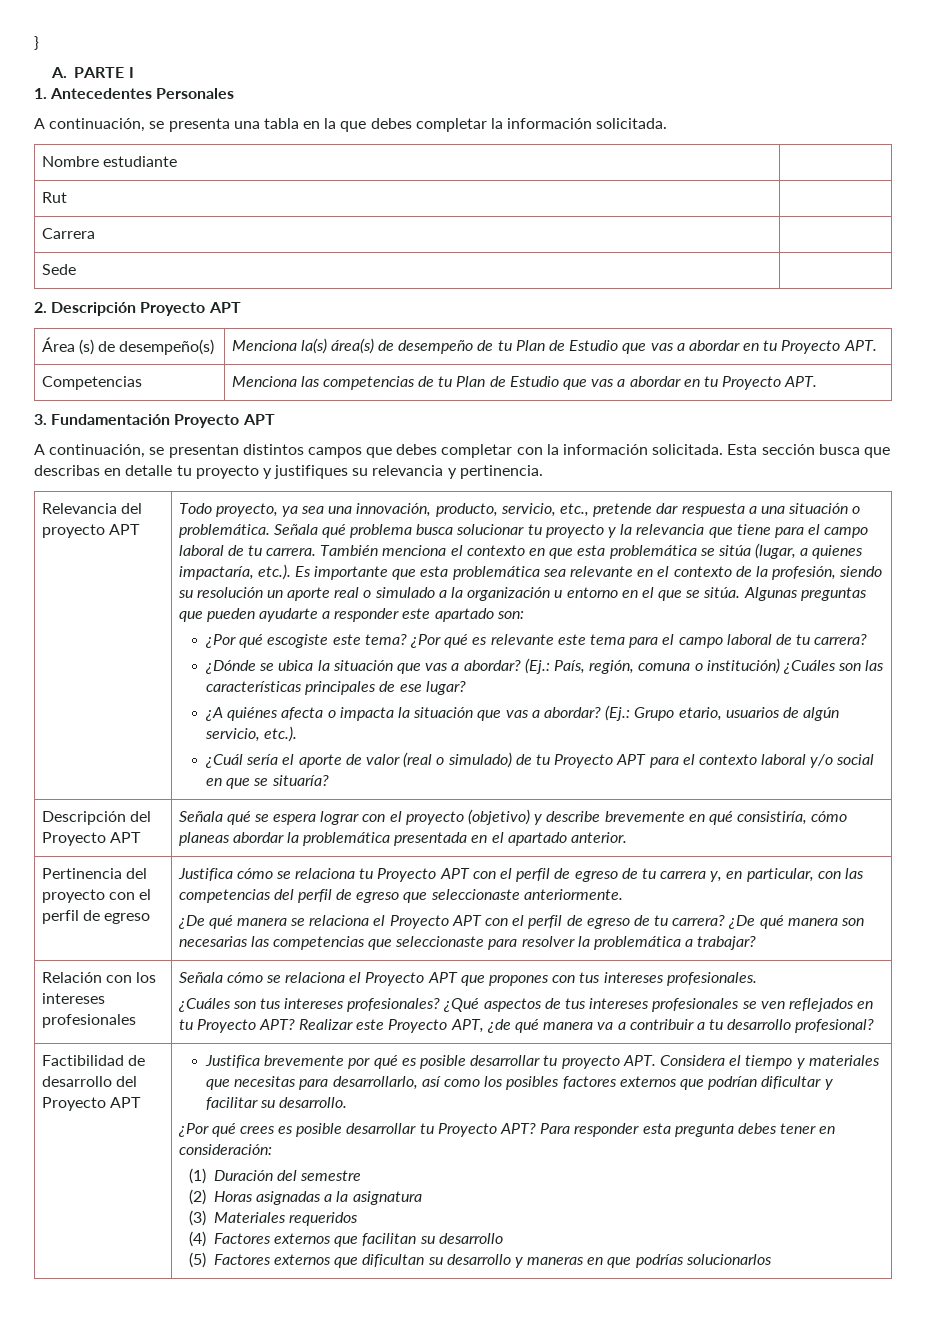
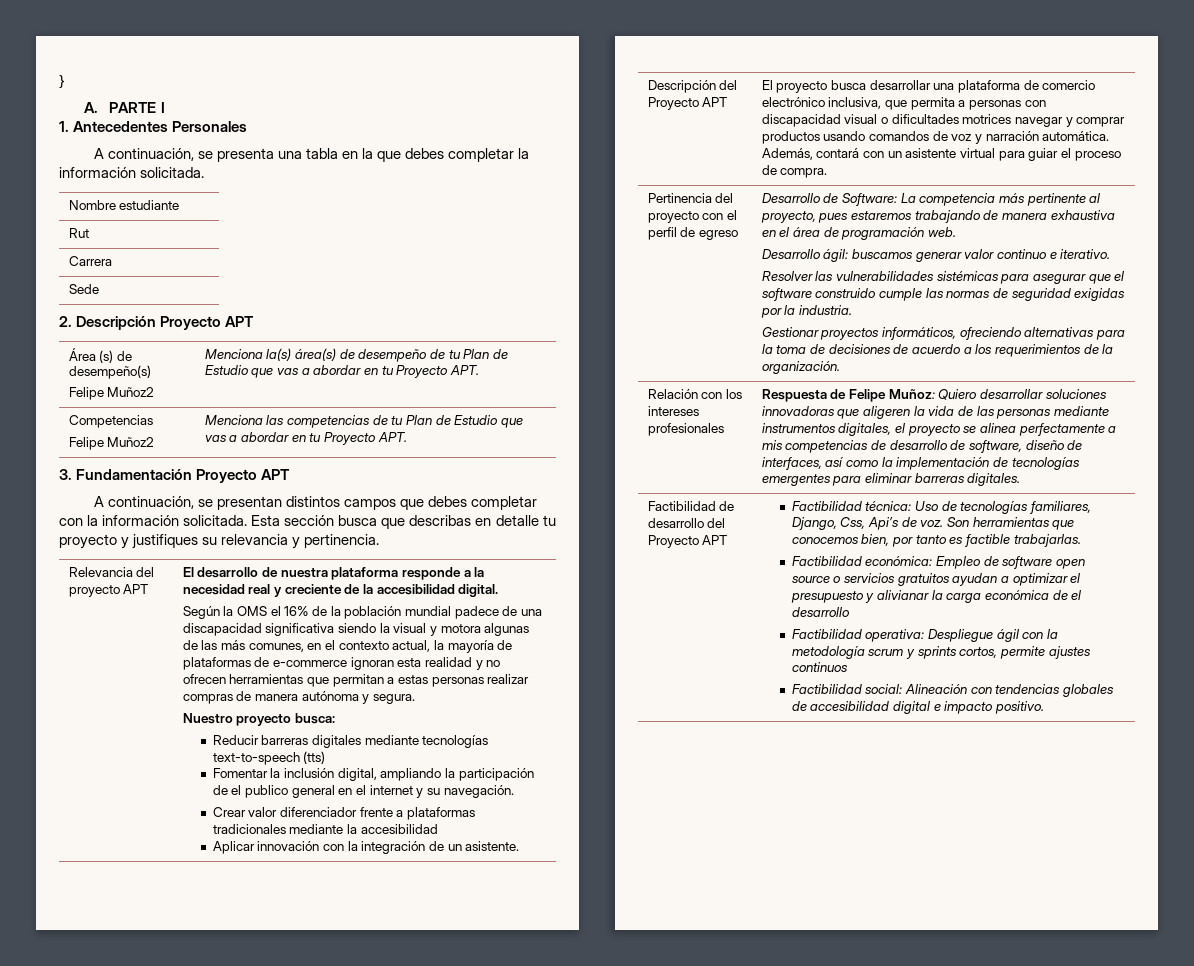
- Área (s) de desempeño(s) | Menciona la(s) área(s) de desempeño de tu Plan de Estudio que vas a abordar en tu Proyecto APT.
+ Área (s) de desempeño(s)
+ Felipe Muñoz2 | Menciona la(s) área(s) de desempeño de tu Plan de Estudio que vas a abordar en tu Proyecto APT.
- Competencias | Menciona las competencias de tu Plan de Estudio que vas a abordar en tu Proyecto APT.
+ Competencias
+ Felipe Muñoz2 | Menciona las competencias de tu Plan de Estudio que vas a abordar en tu Proyecto APT.
- Todo proyecto, ya sea una innovación, producto, servicio, etc., pretende dar respuesta a una situación o problemática. Señala qué problema busca solucionar tu proyecto y la relevancia que tiene para el campo laboral de tu carrera. También menciona el contexto en que esta problemática se sitúa (lugar, a quienes impactaría, etc.). Es importante que esta problemática sea relevante en el contexto de la profesión, siendo su resolución un aporte real o simulado a la organización u entorno en el que se sitúa. Algunas preguntas que pueden ayudarte a responder este apartado son:
- ¿Por qué escogiste este tema? ¿Por qué es relevante este tema para el campo laboral de tu carrera?
- ¿Dónde se ubica la situación que vas a abordar? (Ej.: País, región, comuna o institución) ¿Cuáles son las características principales de ese lugar?
- ¿A quiénes afecta o impacta la situación que vas a abordar? (Ej.: Grupo etario, usuarios de algún servicio, etc.).
- ¿Cuál sería el aporte de valor (real o simulado) de tu Proyecto APT para el contexto laboral y/o social en que se situaría?
- Descripción del Proyecto APT | Señala qué se espera lograr con el proyecto (objetivo) y describe brevemente en qué consistiría, cómo planeas abordar la problemática presentada en el apartado anterior.
+ El desarrollo de nuestra plataforma responde a la necesidad real y creciente de la accesibilidad digital.
+ Según la OMS el 16% de la población mundial padece de una discapacidad significativa siendo la visual y motora algunas de las más comunes, en el contexto actual, la mayoría de plataformas de e-commerce ignoran esta realidad y no ofrecen herramientas que permitan a estas personas realizar compras de manera autónoma y segura.
+ Nuestro proyecto busca:
+ Reducir barreras digitales mediante tecnologías text-to-speech (tts)
+ Fomentar la inclusión digital, ampliando la participación de el publico general en el internet y su navegación.
+ Crear valor diferenciador frente a plataformas tradicionales mediante la accesibilidad
+ Aplicar innovación con la integración de un asistente.
+ Descripción del Proyecto APT | El proyecto busca desarrollar una plataforma de comercio electrónico inclusiva, que permita a personas con discapacidad visual o dificultades motrices navegar y comprar productos usando comandos de voz y narración automática. Además, contará con un asistente virtual para guiar el proceso de compra.
- Justifica cómo se relaciona tu Proyecto APT con el perfil de egreso de tu carrera y, en particular, con las competencias del perfil de egreso que seleccionaste anteriormente.
- ¿De qué manera se relaciona el Proyecto APT con el perfil de egreso de tu carrera? ¿De qué manera son necesarias las competencias que seleccionaste para resolver la problemática a trabajar?
+ Desarrollo de Software: La competencia más pertinente al proyecto, pues estaremos trabajando de manera exhaustiva en el área de programación web.
+ Desarrollo ágil: buscamos generar valor continuo e iterativo.
+ Resolver las vulnerabilidades sistémicas para asegurar que el software construido cumple las normas de seguridad exigidas por la industria.
+ Gestionar proyectos informáticos, ofreciendo alternativas para la toma de decisiones de acuerdo a los requerimientos de la organización.
- Señala cómo se relaciona el Proyecto APT que propones con tus intereses profesionales.
- ¿Cuáles son tus intereses profesionales? ¿Qué aspectos de tus intereses profesionales se ven reflejados en tu Proyecto APT? Realizar este Proyecto APT, ¿de qué manera va a contribuir a tu desarrollo profesional?
+ Respuesta de Felipe Muñoz: Quiero desarrollar soluciones innovadoras que aligeren la vida de las personas mediante instrumentos digitales, el proyecto se alinea perfectamente a mis competencias de desarrollo de software, diseño de interfaces, así como la implementación de tecnologías emergentes para eliminar barreras digitales.
- Justifica brevemente por qué es posible desarrollar tu proyecto APT. Considera el tiempo y materiales que necesitas para desarrollarlo, así como los posibles factores externos que podrían dificultar y facilitar su desarrollo.
- ¿Por qué crees es posible desarrollar tu Proyecto APT? Para responder esta pregunta debes tener en consideración:
- (1) Duración del semestre
- (2) Horas asignadas a la asignatura
- (3) Materiales requeridos
- (4) Factores externos que facilitan su desarrollo
- (5) Factores externos que dificultan su desarrollo y maneras en que podrías solucionarlos
+ Factibilidad técnica: Uso de tecnologías familiares, Django, Css, Api’s de voz. Son herramientas que conocemos bien, por tanto es factible trabajarlas.
+ Factibilidad económica: Empleo de software open source o servicios gratuitos ayudan a optimizar el presupuesto y alivianar la carga económica de el desarrollo
+ Factibilidad operativa: Despliegue ágil con la metodología scrum y sprints cortos, permite ajustes continuos
+ Factibilidad social: Alineación con tendencias globales de accesibilidad digital e impacto positivo.

